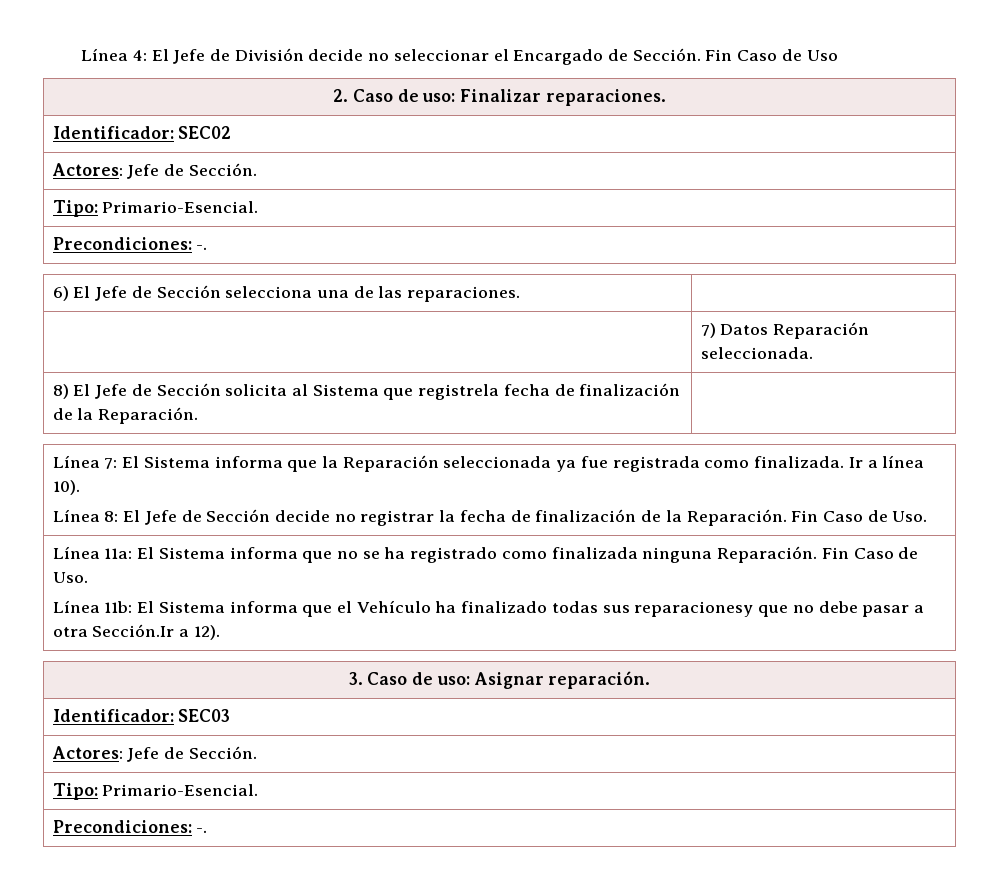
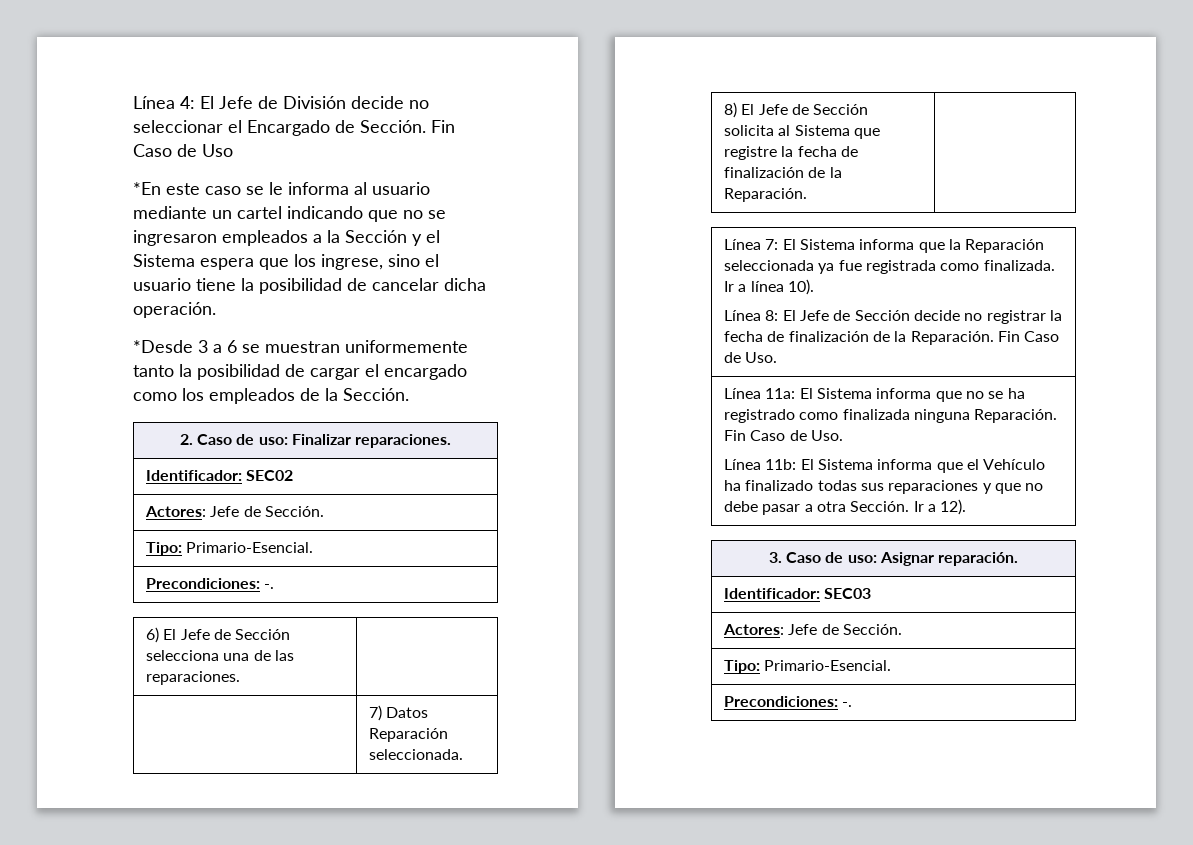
+ *En este caso se le informa al usuario mediante un cartel indicando que no se ingresaron empleados a la Sección y el Sistema espera que los ingrese, sino el usuario tiene la posibilidad de cancelar dicha operación.
+ *Desde 3 a 6 se muestran uniformemente tanto la posibilidad de cargar el encargado como los empleados de la Sección.
- 8) El Jefe de Sección solicita al Sistema que registrela fecha de finalización de la Reparación. |
+ 8) El Jefe de Sección solicita al Sistema que registre la fecha de finalización de la Reparación. |
- Línea 11b: El Sistema informa que el Vehículo ha finalizado todas sus reparacionesy que no debe pasar a otra Sección.Ir a 12).
+ Línea 11b: El Sistema informa que el Vehículo ha finalizado todas sus reparaciones y que no debe pasar a otra Sección. Ir a 12).

